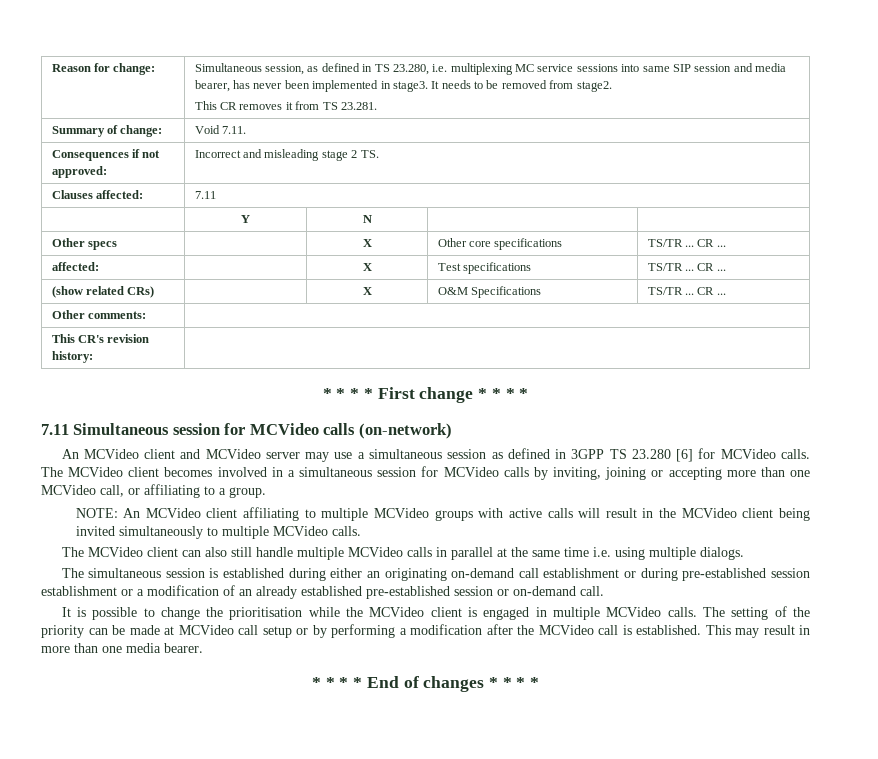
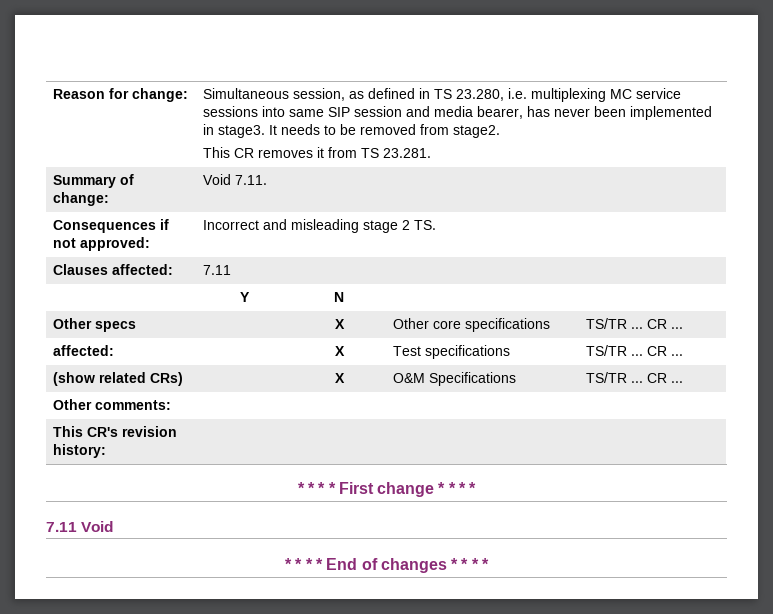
- 7.11 Simultaneous session for MCVideo calls (on-network)
- An MCVideo client and MCVideo server may use a simultaneous session as defined in 3GPP TS 23.280 [6] for MCVideo calls. The MCVideo client becomes involved in a simultaneous session for MCVideo calls by inviting, joining or accepting more than one MCVideo call, or affiliating to a group.
- NOTE: An MCVideo client affiliating to multiple MCVideo groups with active calls will result in the MCVideo client being invited simultaneously to multiple MCVideo calls.
- The MCVideo client can also still handle multiple MCVideo calls in parallel at the same time i.e. using multiple dialogs.
- The simultaneous session is established during either an originating on-demand call establishment or during pre-established session establishment or a modification of an already established pre-established session or on-demand call.
- It is possible to change the prioritisation while the MCVideo client is engaged in multiple MCVideo calls. The setting of the priority can be made at MCVideo call setup or by performing a modification after the MCVideo call is established. This may result in more than one media bearer.
+ 7.11 Void

